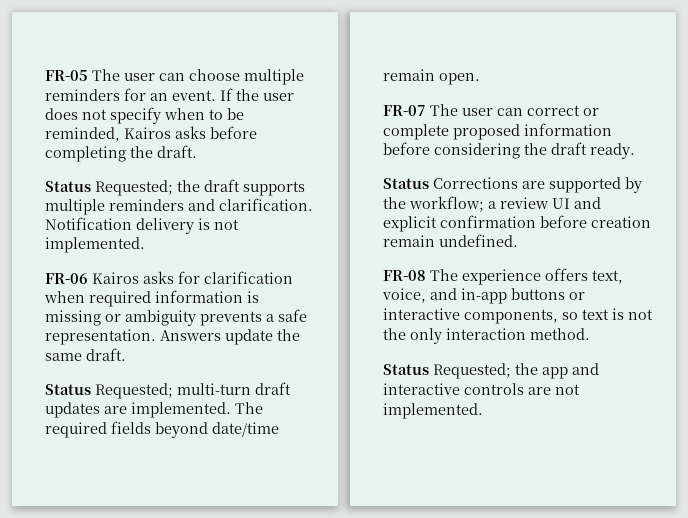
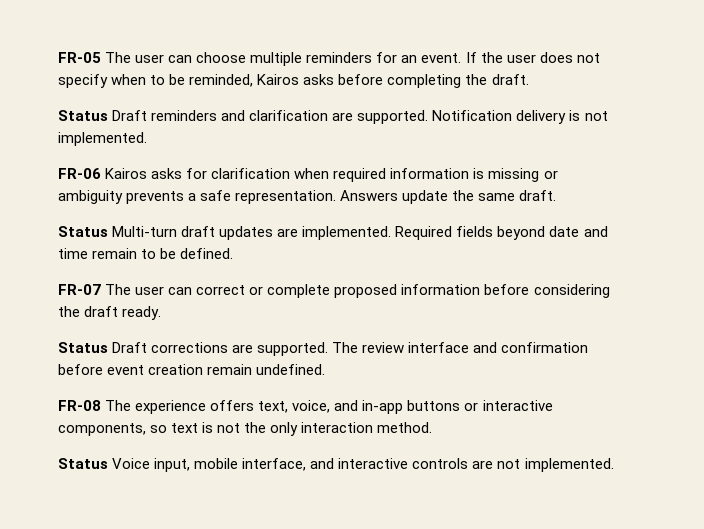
- Status Requested; the draft supports multiple reminders and clarification.
+ Status Draft reminders and clarification are supported.
- Status Requested; multi-turn draft updates are implemented.
+ Status Multi-turn draft updates are implemented.
- The required fields beyond date/time remain open.
+ Required fields beyond date and time remain to be defined.
- Status Corrections are supported by the workflow; a review UI and explicit confirmation before creation remain undefined.
+ Status Draft corrections are supported. The review interface and confirmation before event creation remain undefined.
- Status Requested; the app and interactive controls are not implemented.
+ Status Voice input, mobile interface, and interactive controls are not implemented.

